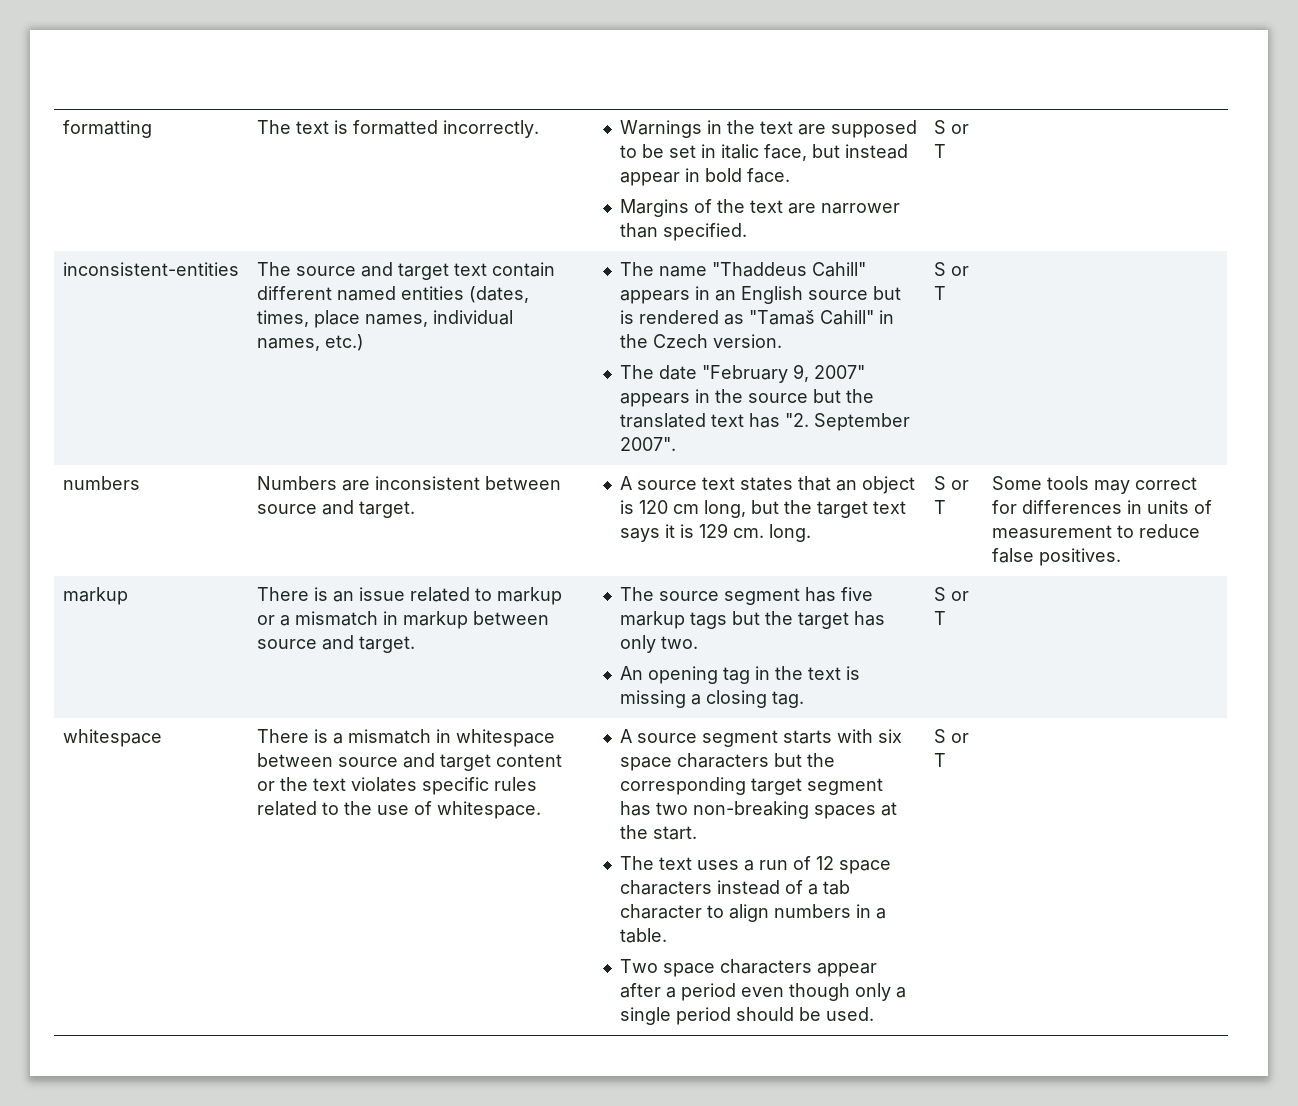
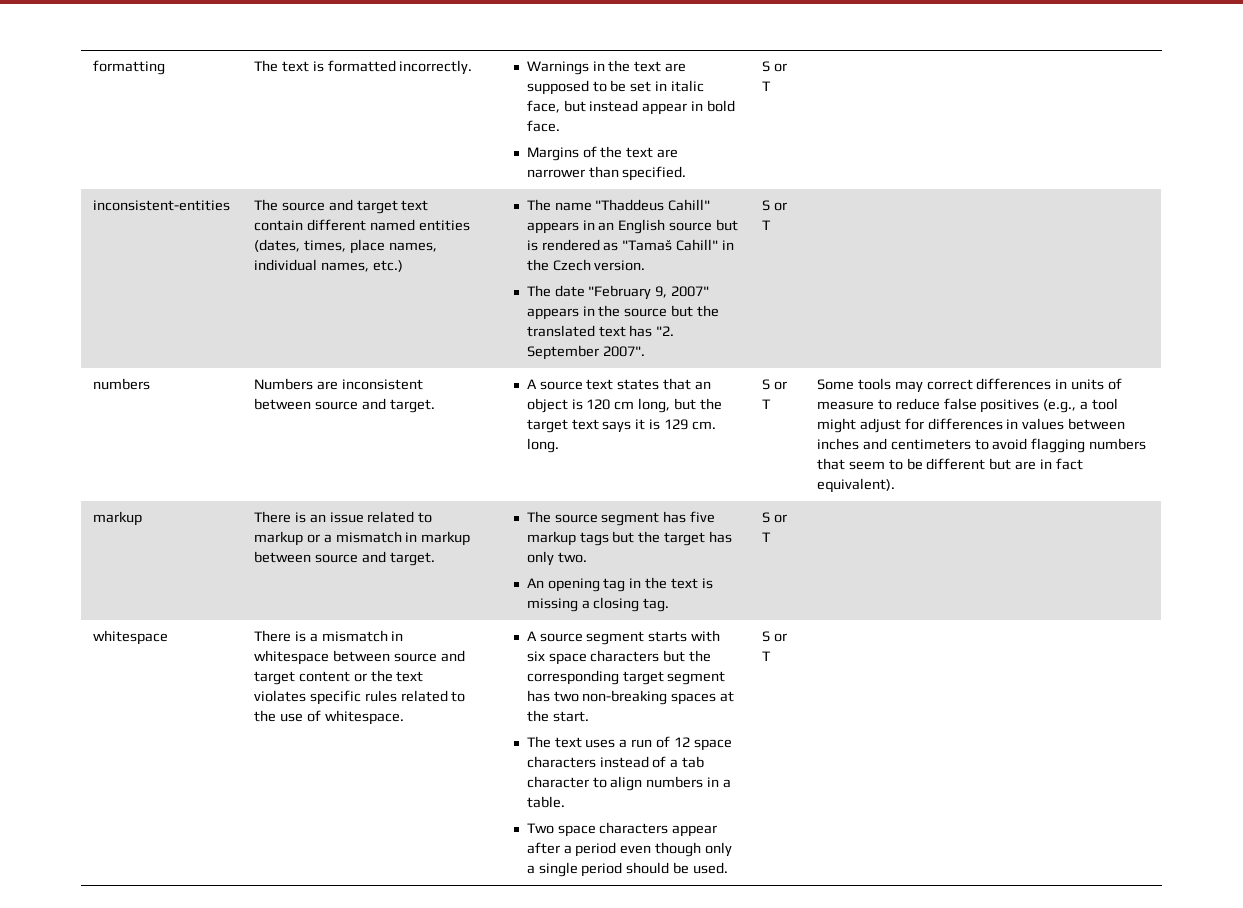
- Some tools may correct for differences in units of measurement to reduce false positives.
+ Some tools may correct differences in units of measure to reduce false positives (e.g., a tool might adjust for differences in values between inches and centimeters to avoid flagging numbers that seem to be different but are in fact equivalent).

